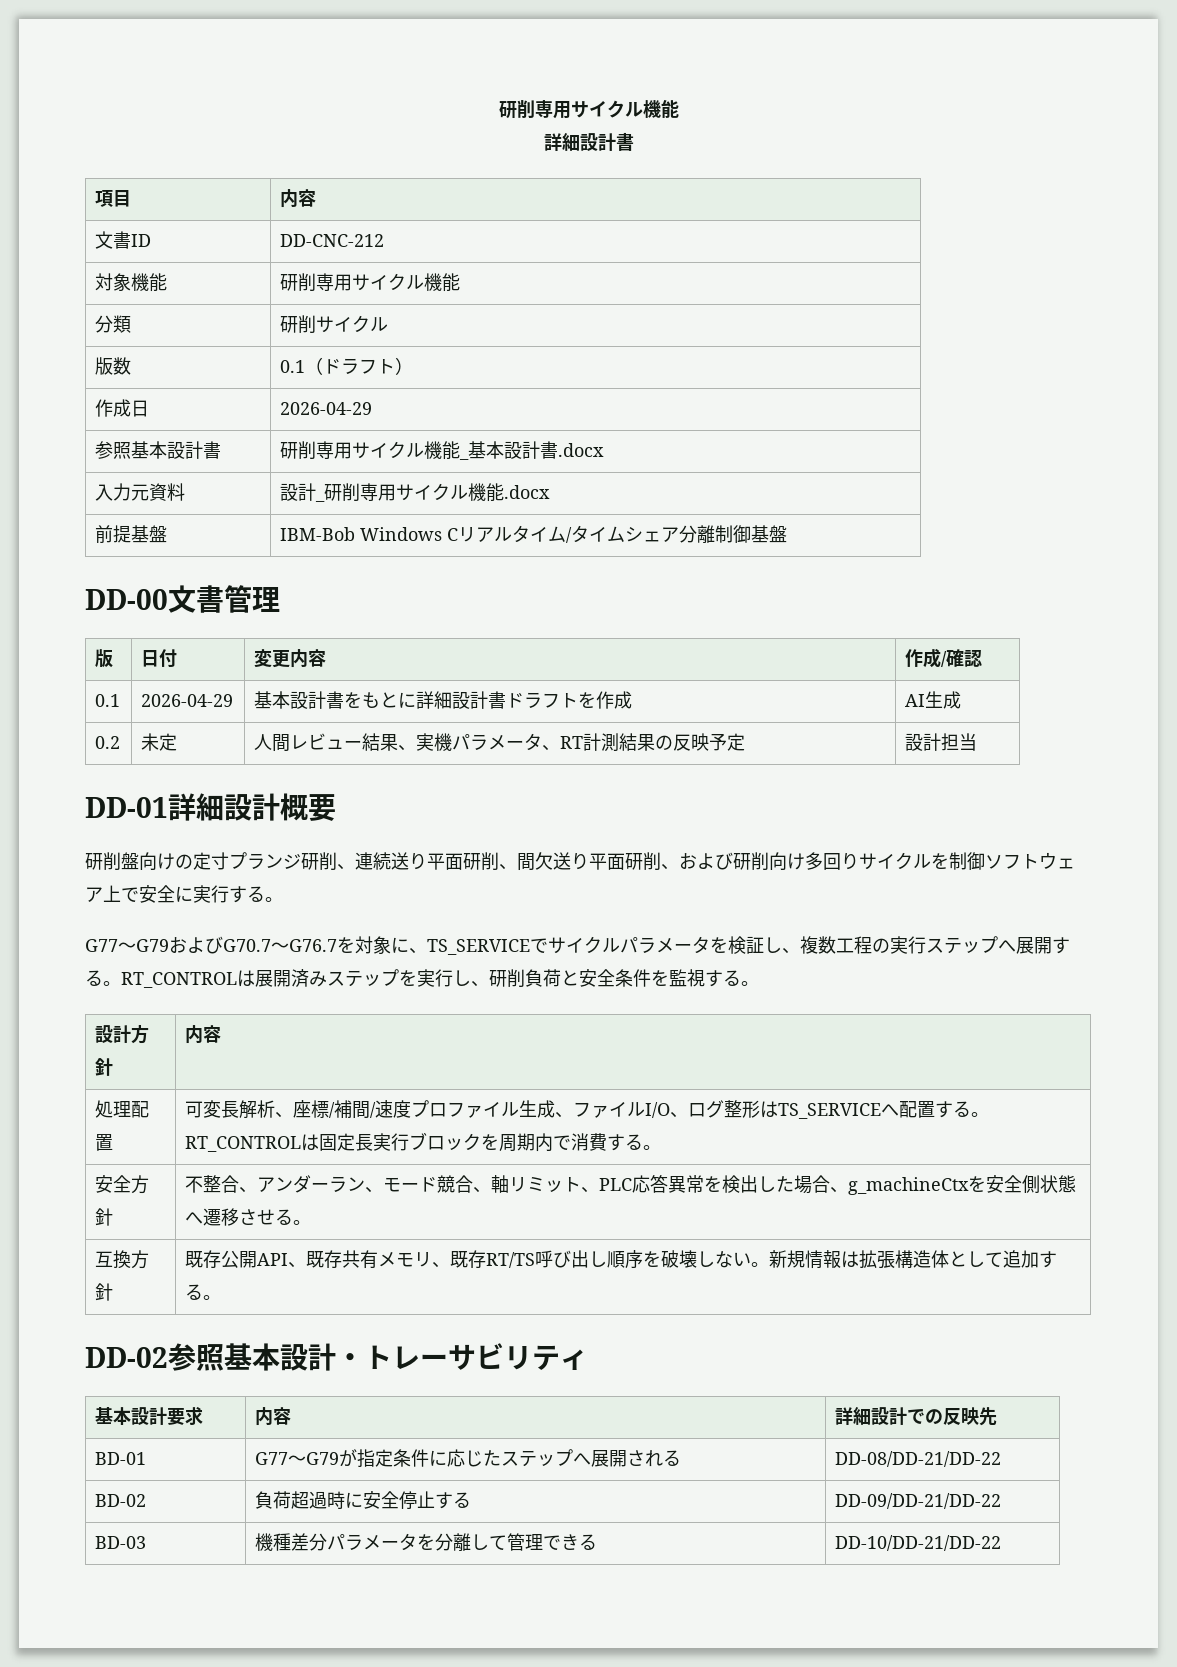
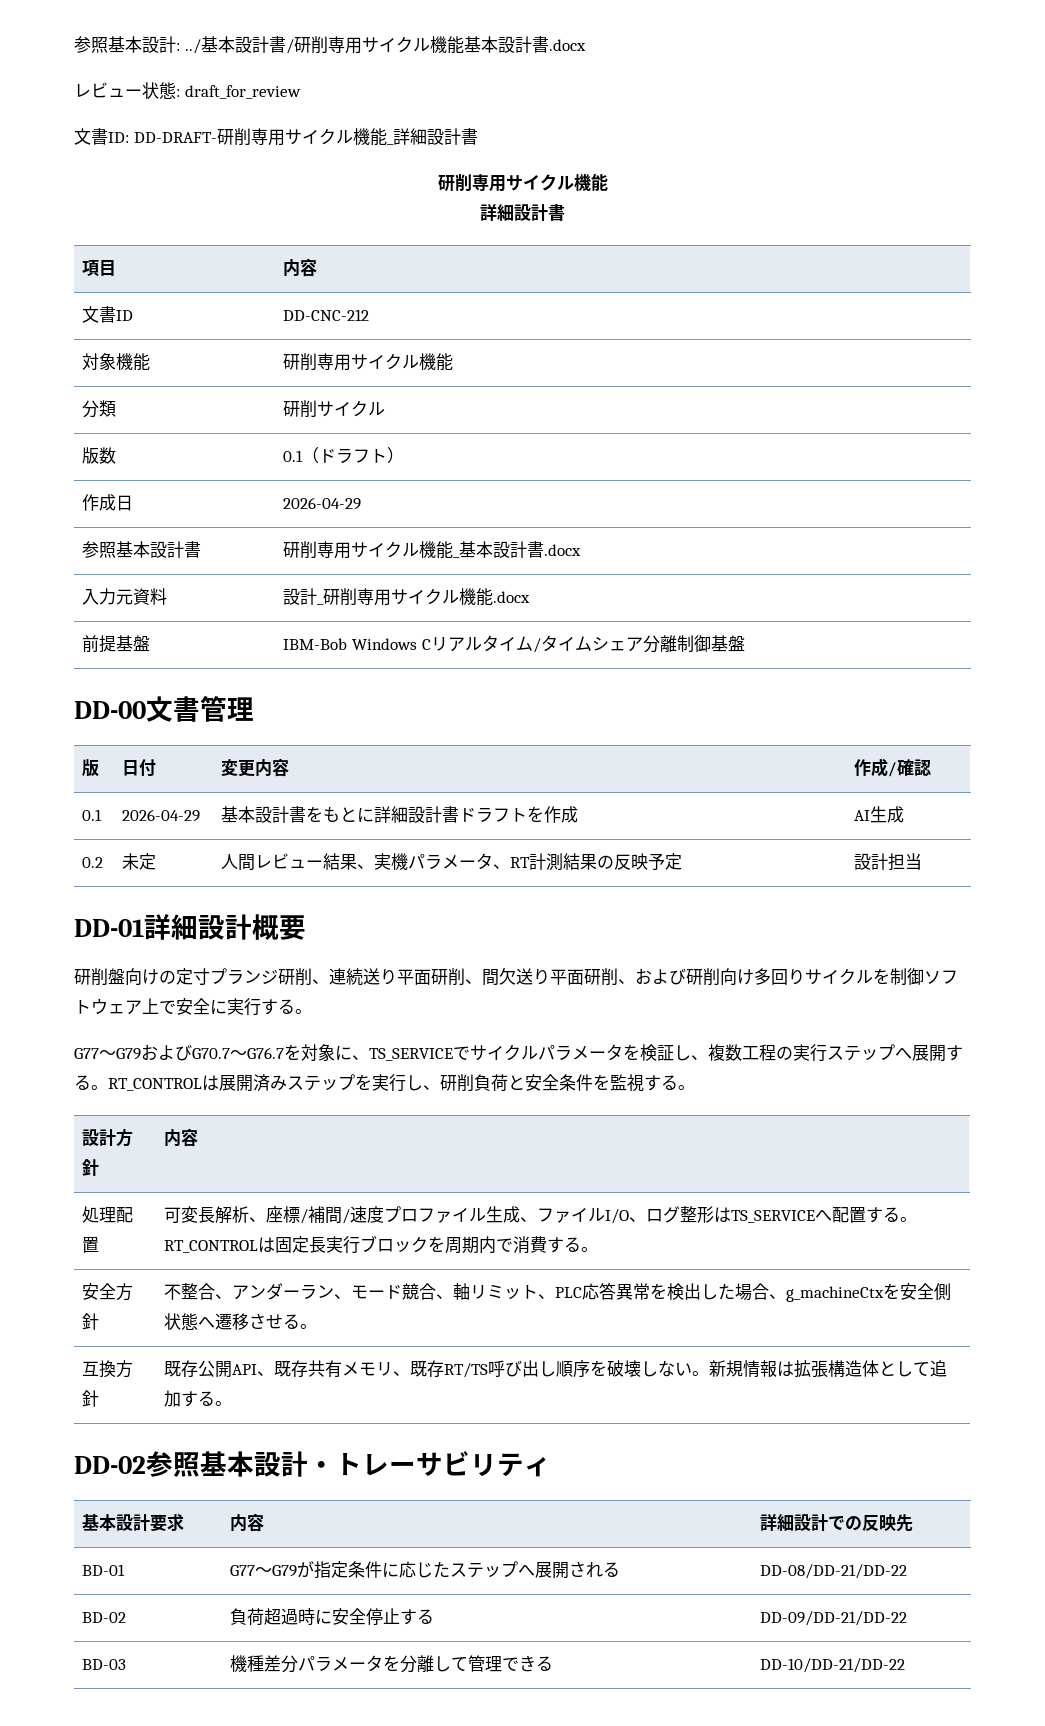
+ 参照基本設計: ../基本設計書/研削専用サイクル機能基本設計書.docx
+ レビュー状態: draft_for_review
+ 文書ID: DD-DRAFT-研削専用サイクル機能_詳細設計書

